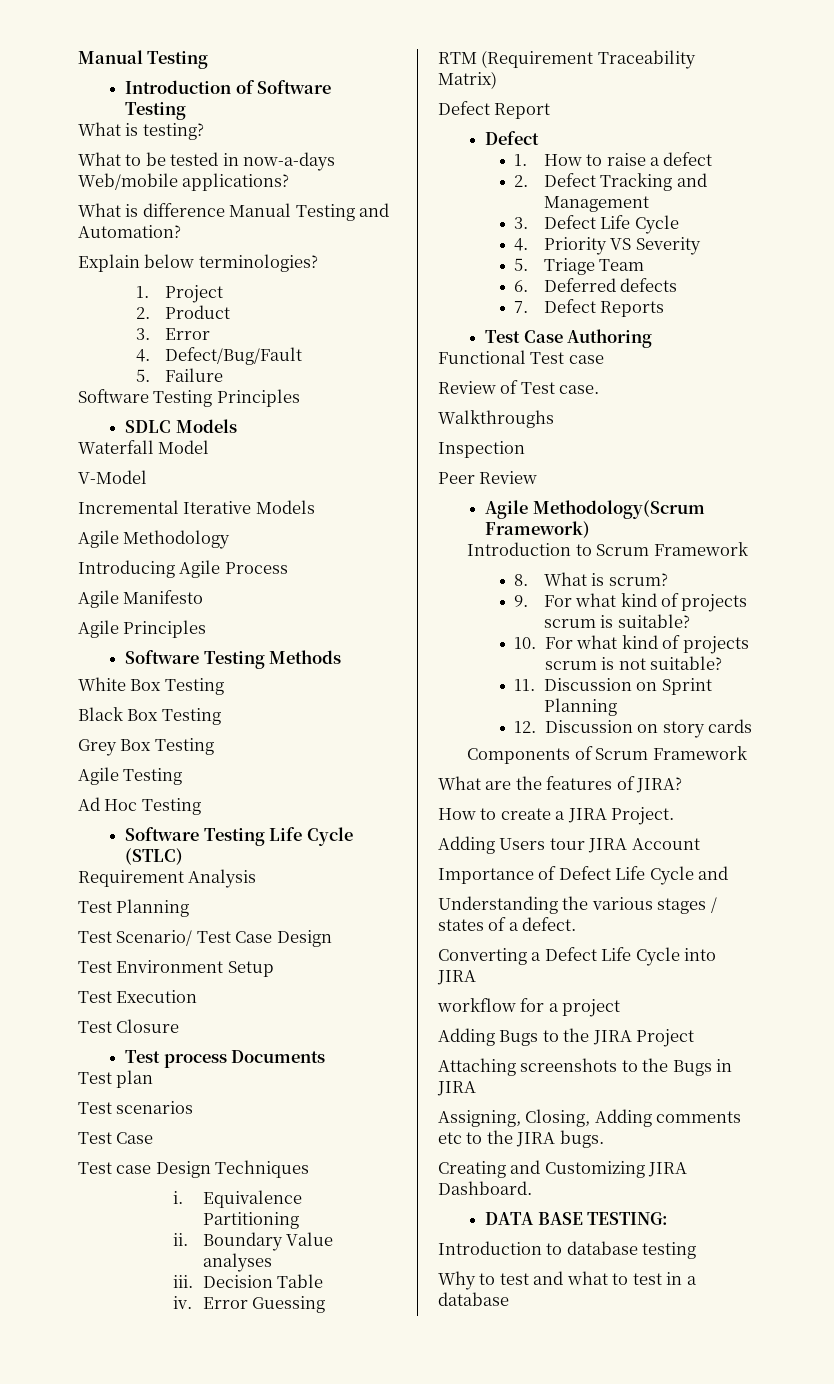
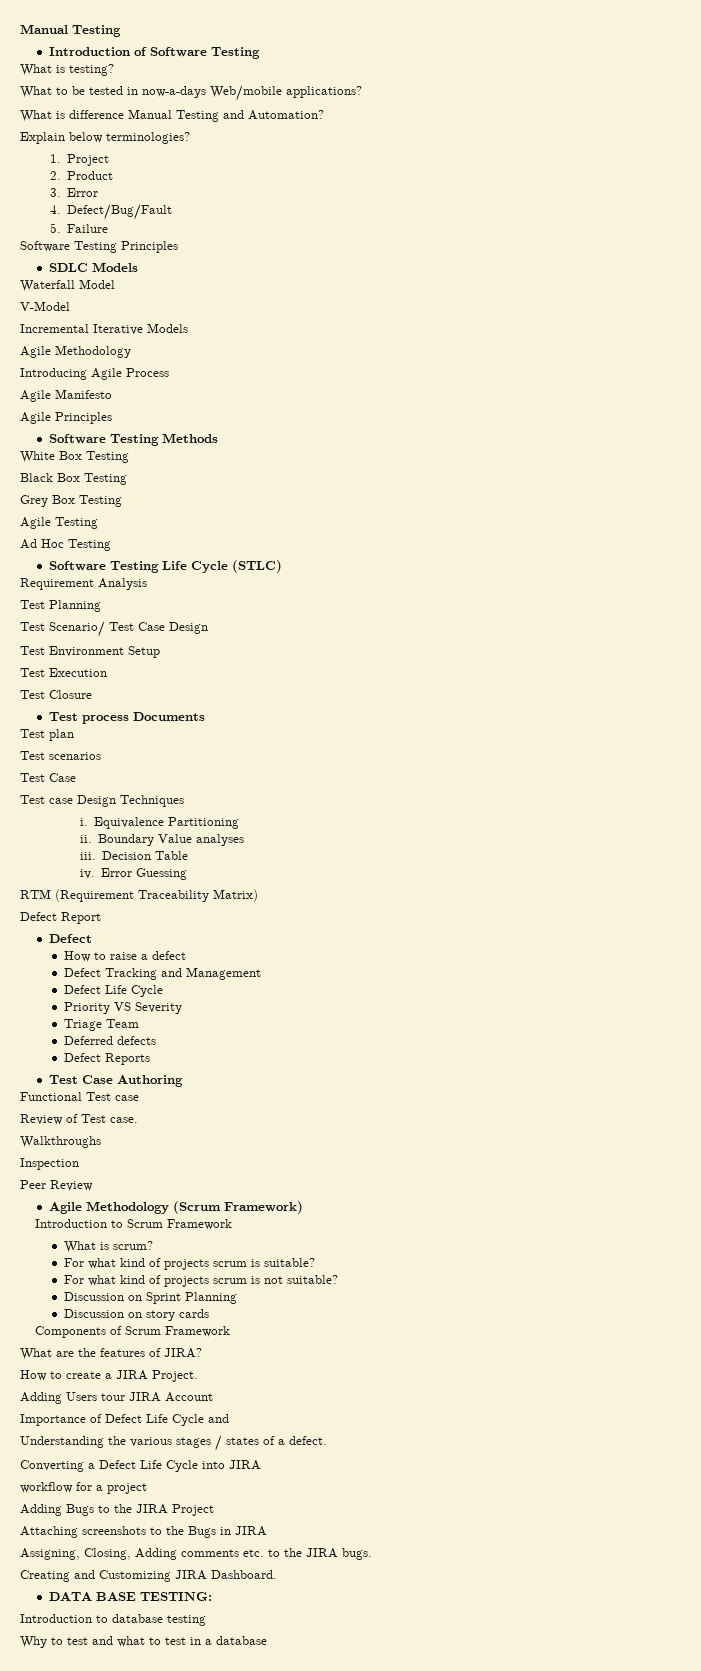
- 1. How to raise a defect
+ How to raise a defect
- 2. Defect Tracking and Management
- 3. Defect Life Cycle
+ Defect Tracking and Management
+ Defect Life Cycle
- 4. Priority VS Severity
+ Priority VS Severity
- 5. Triage Team
+ Triage Team
- 6. Deferred defects
+ Deferred defects
- 7. Defect Reports
+ Defect Reports
- Agile Methodology(Scrum Framework)
+ Agile Methodology (Scrum Framework)
- 8. What is scrum?
+ What is scrum?
- 9. For what kind of projects scrum is suitable?
+ For what kind of projects scrum is suitable?
- 10. For what kind of projects scrum is not suitable?
+ For what kind of projects scrum is not suitable?
- 11. Discussion on Sprint Planning
+ Discussion on Sprint Planning
- 12. Discussion on story cards
+ Discussion on story cards
- Assigning, Closing, Adding comments etc to the JIRA bugs.
+ Assigning, Closing, Adding comments etc. to the JIRA bugs.

